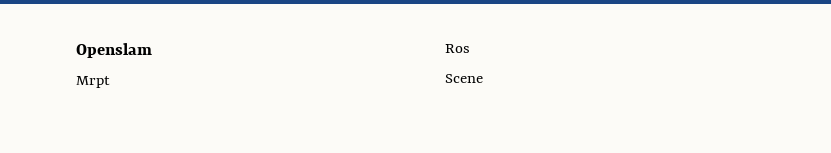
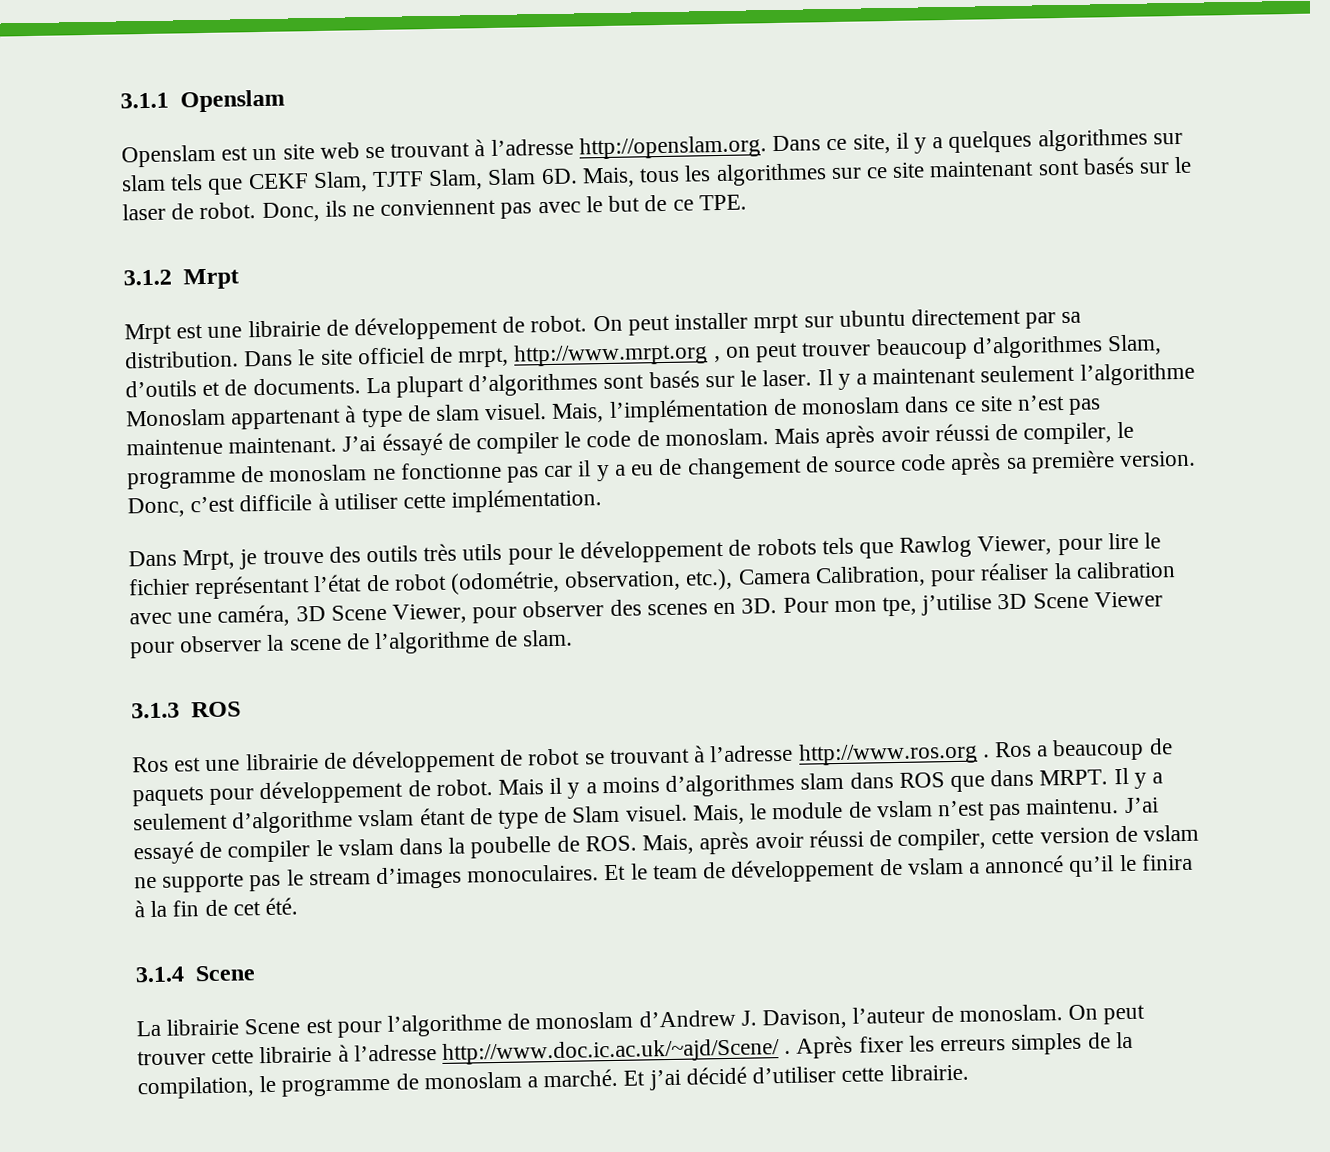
- Openslam
+ 3.1.1 Openslam
- Mrpt
- Ros
- Scene
+ Openslam est un site web se trouvant à l’adresse http://openslam.org. Dans ce site, il y a quelques algorithmes sur slam tels que CEKF Slam, TJTF Slam, Slam 6D. Mais, tous les algorithmes sur ce site maintenant sont basés sur le laser de robot. Donc, ils ne conviennent pas avec le but de ce TPE.
+ 3.1.2 Mrpt
+ Mrpt est une librairie de développement de robot. On peut installer mrpt sur ubuntu directement par sa distribution. Dans le site officiel de mrpt, http://www.mrpt.org , on peut trouver beaucoup d’algorithmes Slam, d’outils et de documents. La plupart d’algorithmes sont basés sur le laser. Il y a maintenant seulement l’algorithme Monoslam appartenant à type de slam visuel. Mais, l’implémentation de monoslam dans ce site n’est pas maintenue maintenant. J’ai éssayé de compiler le code de monoslam. Mais après avoir réussi de compiler, le programme de monoslam ne fonctionne pas car il y a eu de changement de source code après sa première version. Donc, c’est difficile à utiliser cette implémentation.
+ Dans Mrpt, je trouve des outils très utils pour le développement de robots tels que Rawlog Viewer, pour lire le fichier représentant l’état de robot (odométrie, observation, etc.), Camera Calibration, pour réaliser la calibration avec une caméra, 3D Scene Viewer, pour observer des scenes en 3D. Pour mon tpe, j’utilise 3D Scene Viewer pour observer la scene de l’algorithme de slam.
+ 3.1.3 ROS
+ Ros est une librairie de développement de robot se trouvant à l’adresse http://www.ros.org . Ros a beaucoup de paquets pour développement de robot. Mais il y a moins d’algorithmes slam dans ROS que dans MRPT. Il y a seulement d’algorithme vslam étant de type de Slam visuel. Mais, le module de vslam n’est pas maintenu. J’ai essayé de compiler le vslam dans la poubelle de ROS. Mais, après avoir réussi de compiler, cette version de vslam ne supporte pas le stream d’images monoculaires. Et le team de développement de vslam a annoncé qu’il le finira à la fin de cet été.
+ 3.1.4 Scene
+ La librairie Scene est pour l’algorithme de monoslam d’Andrew J. Davison, l’auteur de monoslam. On peut trouver cette librairie à l’adresse http://www.doc.ic.ac.uk/~ajd/Scene/ . Après fixer les erreurs simples de la compilation, le programme de monoslam a marché. Et j’ai décidé d’utiliser cette librairie.

